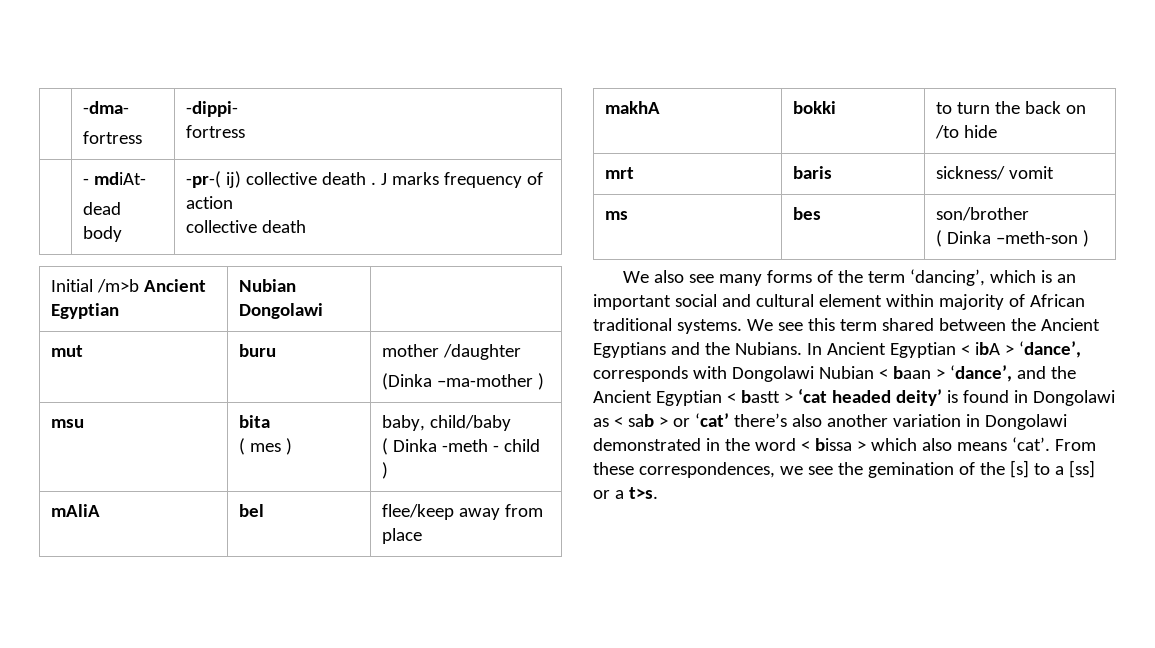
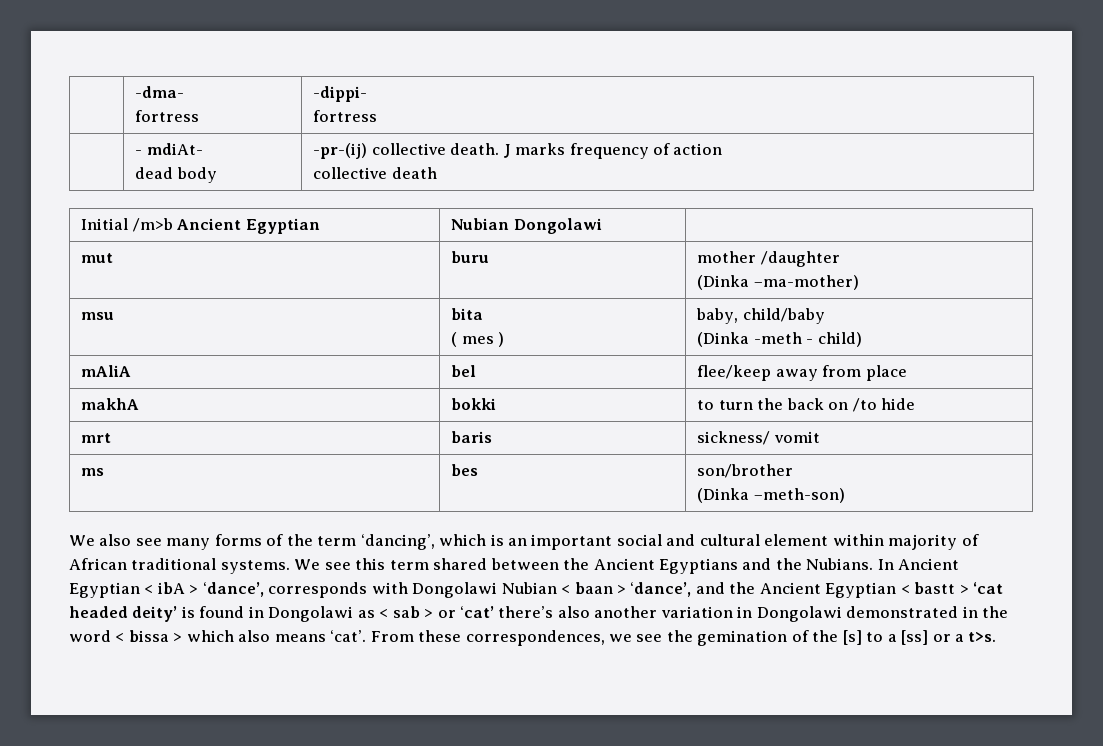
  | - mdiAt-
- dead body | -pr-( ij) collective death . J marks frequency of action
+ dead body | -pr-(ij) collective death. J marks frequency of action
  mut | buru | mother /daughter
- (Dinka –ma-mother )
+ (Dinka –ma-mother)
  msu | bita
  ( mes ) | baby, child/baby
- ( Dinka -meth - child )
+ (Dinka -meth - child)
  ms | bes | son/brother
- ( Dinka –meth-son )
+ (Dinka –meth-son)

